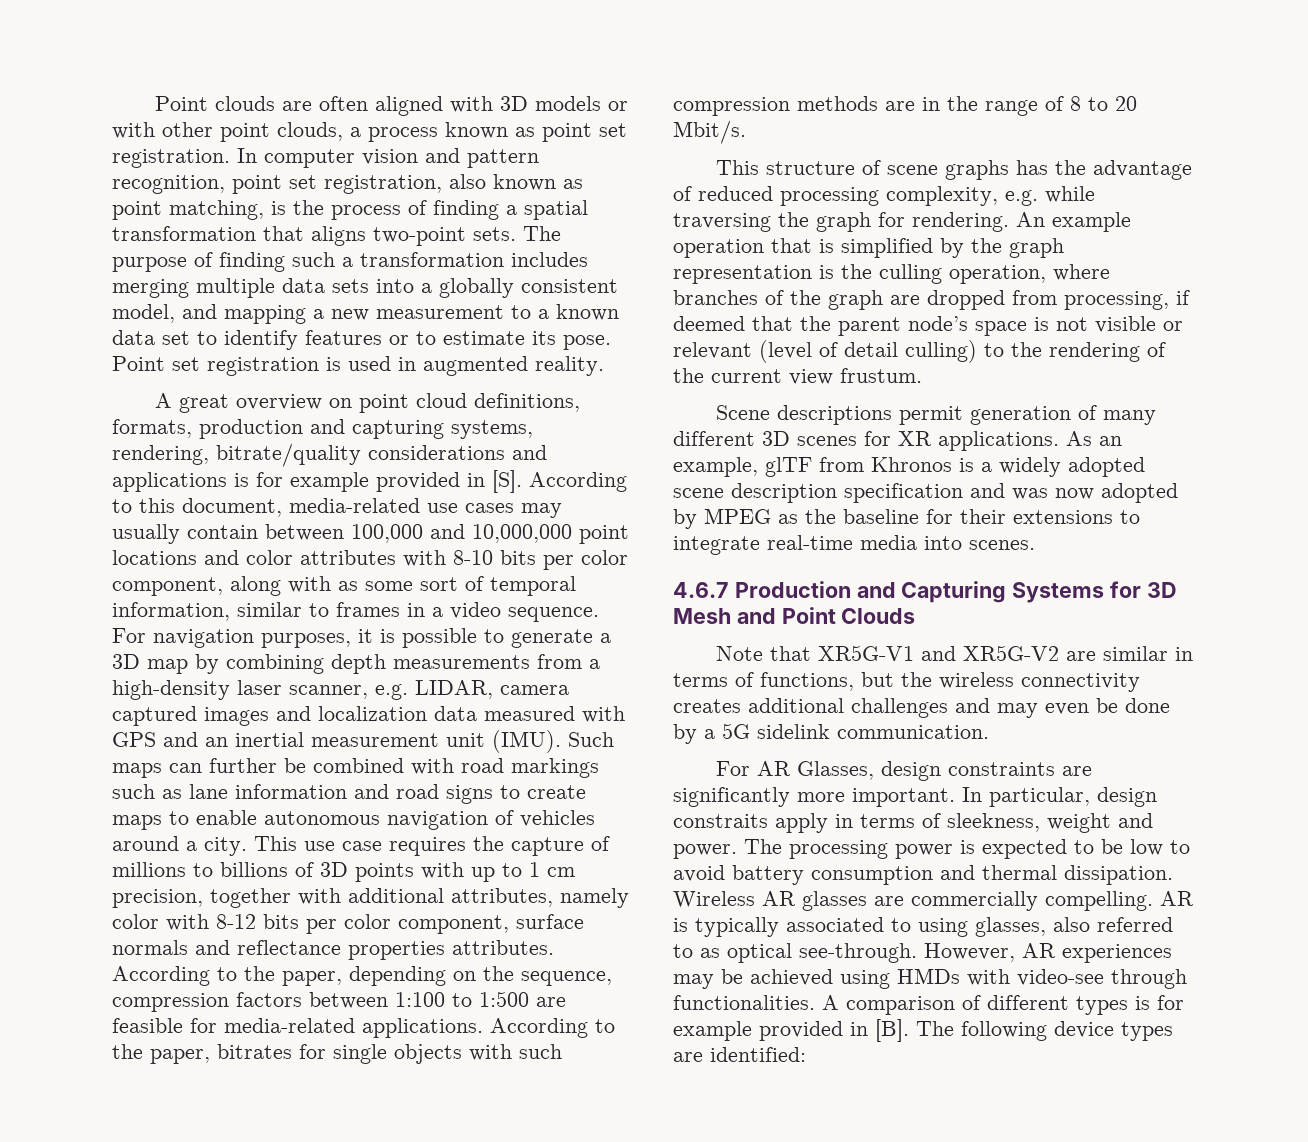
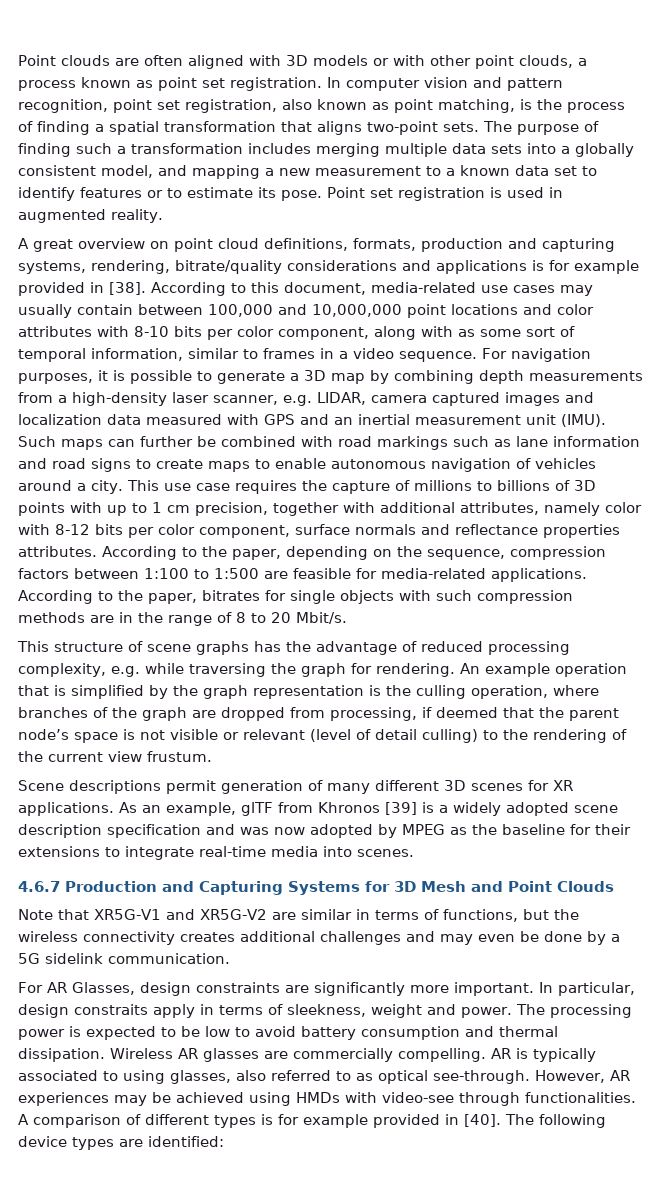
- A great overview on point cloud definitions, formats, production and capturing systems, rendering, bitrate/quality considerations and applications is for example provided in [S]. According to this document, media-related use cases may usually contain between 100,000 and 10,000,000 point locations and color attributes with 8-10 bits per color component, along with as some sort of temporal information, similar to frames in a video sequence.
+ A great overview on point cloud definitions, formats, production and capturing systems, rendering, bitrate/quality considerations and applications is for example provided in [38]. According to this document, media-related use cases may usually contain between 100,000 and 10,000,000 point locations and color attributes with 8-10 bits per color component, along with as some sort of temporal information, similar to frames in a video sequence.
- As an example, glTF from Khronos is a widely adopted scene description specification and was now adopted by MPEG as the baseline for their extensions to integrate real-time media into scenes.
+ As an example, glTF from Khronos [39] is a widely adopted scene description specification and was now adopted by MPEG as the baseline for their extensions to integrate real-time media into scenes.
- A comparison of different types is for example provided in [B]. The following device types are identified:
+ A comparison of different types is for example provided in [40]. The following device types are identified:

